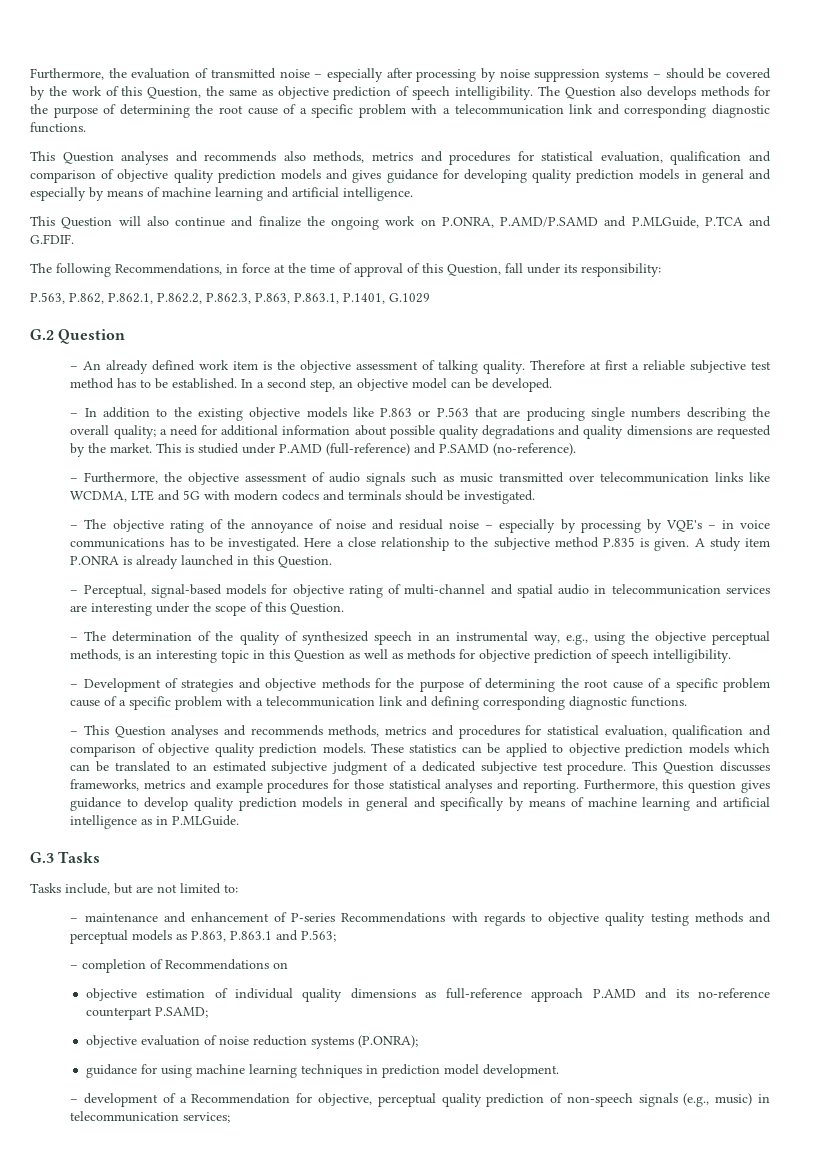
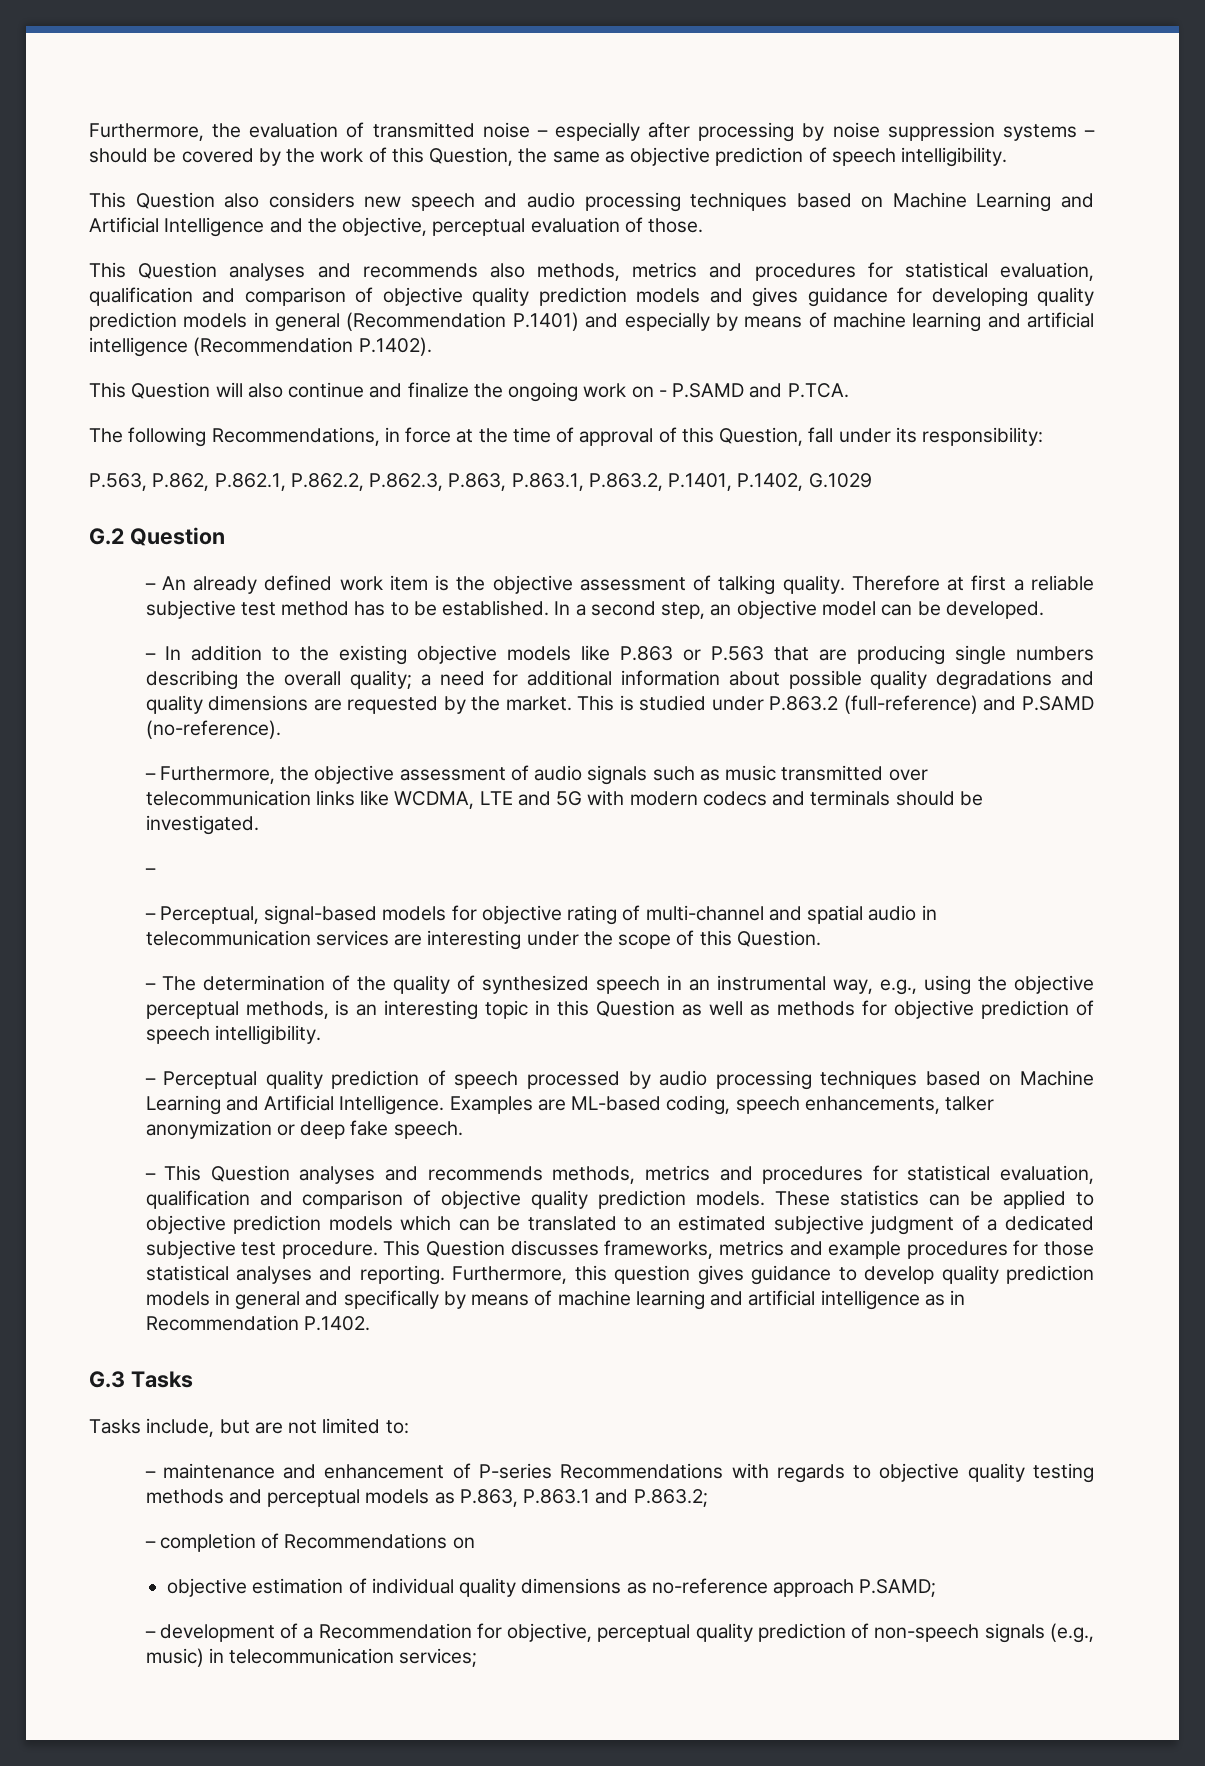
- Furthermore, the evaluation of transmitted noise – especially after processing by noise suppression systems – should be covered by the work of this Question, the same as objective prediction of speech intelligibility. The Question also develops methods for the purpose of determining the root cause of a specific problem with a telecommunication link and corresponding diagnostic functions.
+ Furthermore, the evaluation of transmitted noise – especially after processing by noise suppression systems – should be covered by the work of this Question, the same as objective prediction of speech intelligibility.
+ This Question also considers new speech and audio processing techniques based on Machine Learning and Artificial Intelligence and the objective, perceptual evaluation of those.
- This Question analyses and recommends also methods, metrics and procedures for statistical evaluation, qualification and comparison of objective quality prediction models and gives guidance for developing quality prediction models in general and especially by means of machine learning and artificial intelligence.
+ This Question analyses and recommends also methods, metrics and procedures for statistical evaluation, qualification and comparison of objective quality prediction models and gives guidance for developing quality prediction models in general (Recommendation P.1401) and especially by means of machine learning and artificial intelligence (Recommendation P.1402).
- This Question will also continue and finalize the ongoing work on P.ONRA, P.AMD/P.SAMD and P.MLGuide, P.TCA and G.FDIF.
+ This Question will also continue and finalize the ongoing work on - P.SAMD and P.TCA.
- P.563, P.862, P.862.1, P.862.2, P.862.3, P.863, P.863.1, P.1401, G.1029
+ P.563, P.862, P.862.1, P.862.2, P.862.3, P.863, P.863.1, P.863.2, P.1401, P.1402, G.1029
- This is studied under P.AMD (full-reference) and P.SAMD (no-reference).
+ This is studied under P.863.2 (full-reference) and P.SAMD (no-reference).
  – Furthermore, the objective assessment of audio signals such as music transmitted over telecommunication links like WCDMA, LTE and 5G with modern codecs and terminals should be investigated.
- – The objective rating of the annoyance of noise and residual noise – especially by processing by VQE's – in voice communications has to be investigated. Here a close relationship to the subjective method P.835 is given. A study item P.ONRA is already launched in this Question.
+ –
- – Development of strategies and objective methods for the purpose of determining the root cause of a specific problem cause of a specific problem with a telecommunication link and defining corresponding diagnostic functions.
+ – Perceptual quality prediction of speech processed by audio processing techniques based on Machine Learning and Artificial Intelligence. Examples are ML-based coding, speech enhancements, talker anonymization or deep fake speech.
- Furthermore, this question gives guidance to develop quality prediction models in general and specifically by means of machine learning and artificial intelligence as in P.MLGuide.
+ Furthermore, this question gives guidance to develop quality prediction models in general and specifically by means of machine learning and artificial intelligence as in Recommendation P.1402.
- – maintenance and enhancement of P-series Recommendations with regards to objective quality testing methods and perceptual models as P.863, P.863.1 and P.563;
+ – maintenance and enhancement of P-series Recommendations with regards to objective quality testing methods and perceptual models as P.863, P.863.1 and P.863.2;
- objective estimation of individual quality dimensions as full-reference approach P.AMD and its no-reference counterpart P.SAMD;
- objective evaluation of noise reduction systems (P.ONRA);
- guidance for using machine learning techniques in prediction model development.
+ objective estimation of individual quality dimensions as no-reference approach P.SAMD;

